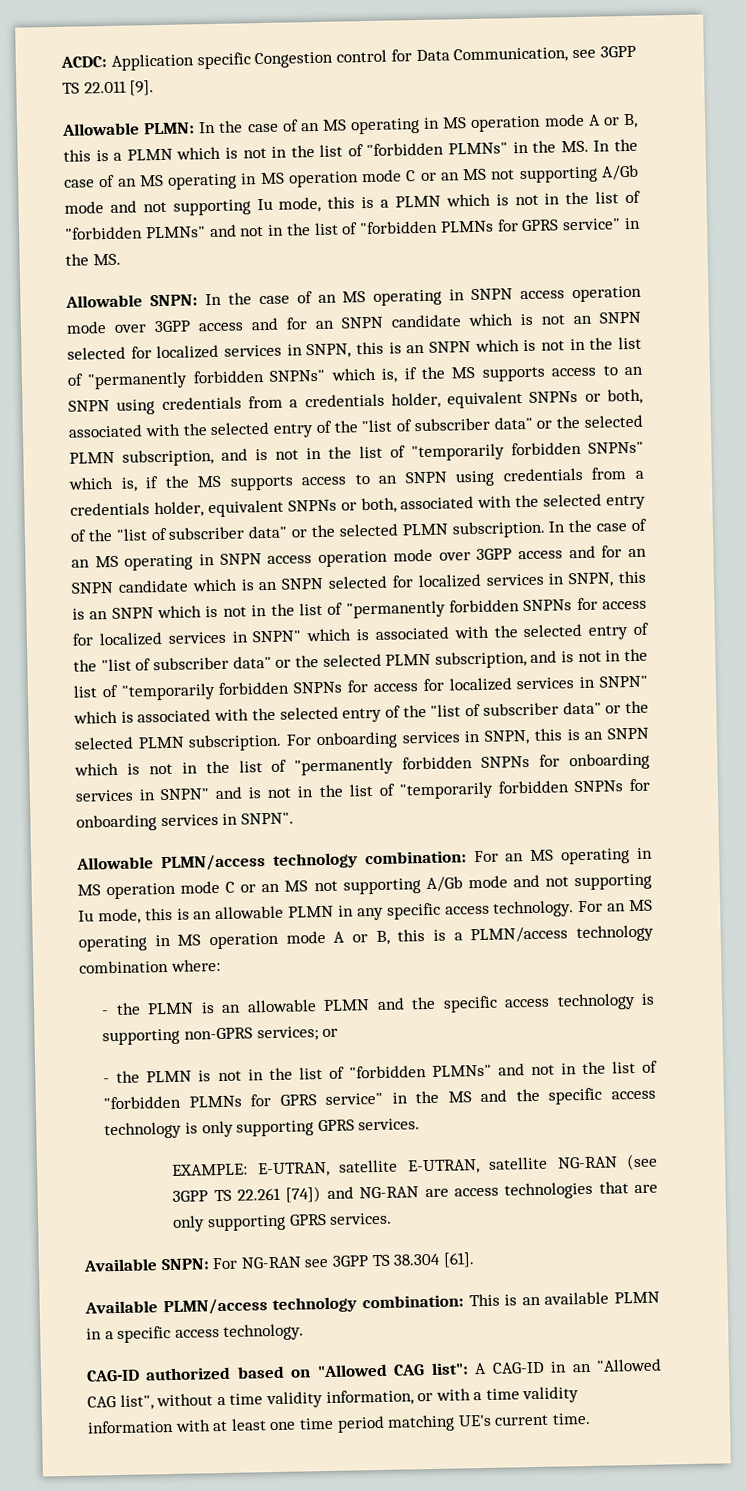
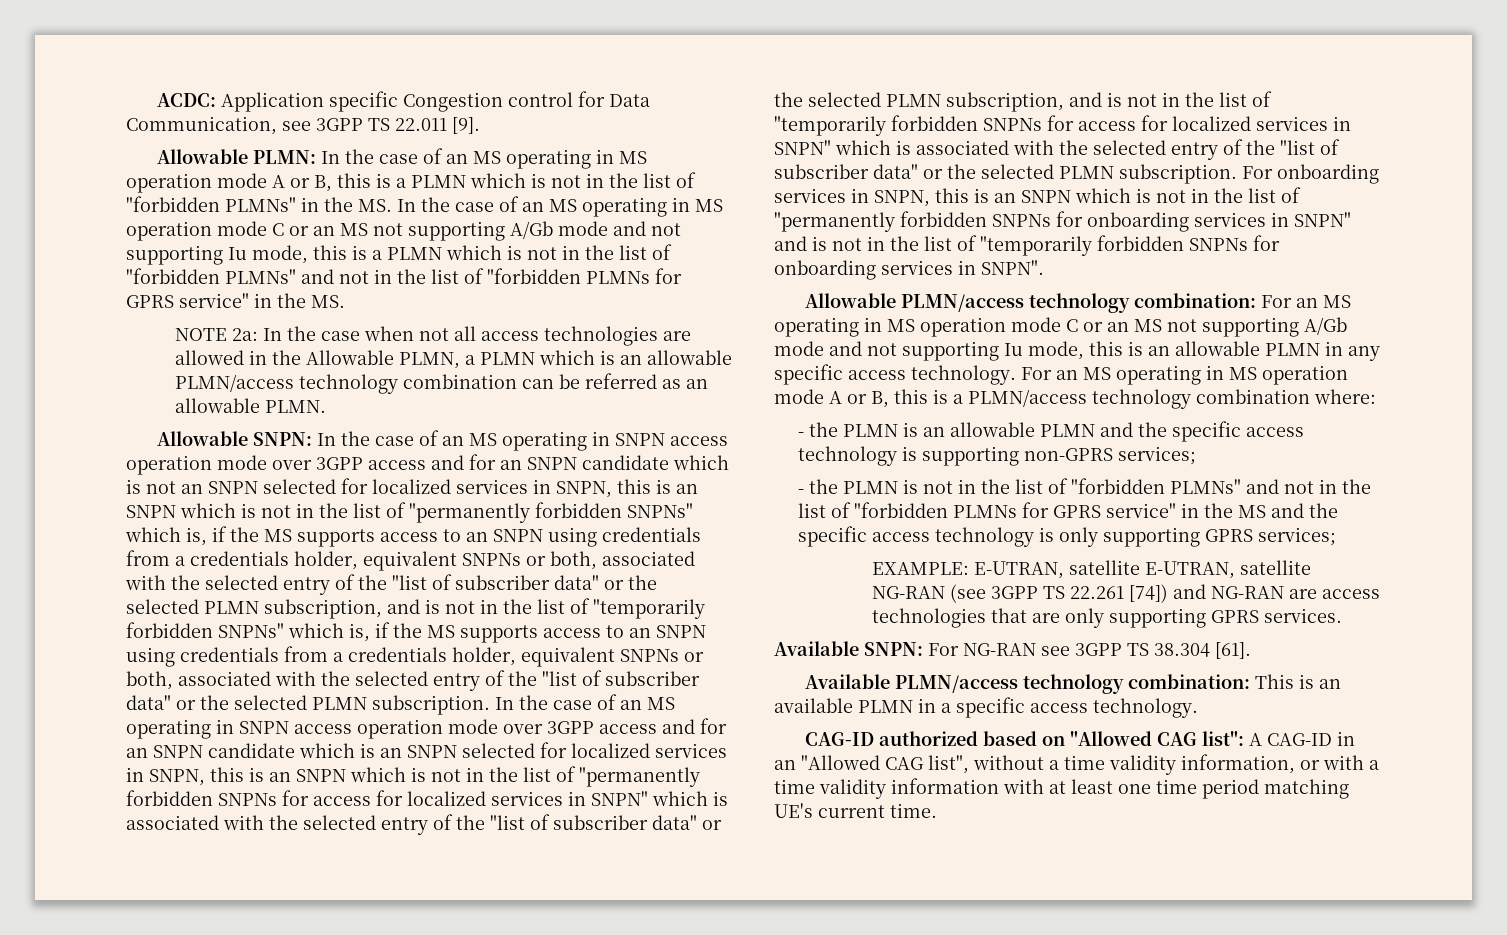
+ NOTE 2a: In the case when not all access technologies are allowed in the Allowable PLMN, a PLMN which is an allowable PLMN/access technology combination can be referred as an allowable PLMN.
- - the PLMN is an allowable PLMN and the specific access technology is supporting non-GPRS services; or
+ - the PLMN is an allowable PLMN and the specific access technology is supporting non-GPRS services;
- - the PLMN is not in the list of "forbidden PLMNs" and not in the list of "forbidden PLMNs for GPRS service" in the MS and the specific access technology is only supporting GPRS services.
+ - the PLMN is not in the list of "forbidden PLMNs" and not in the list of "forbidden PLMNs for GPRS service" in the MS and the specific access technology is only supporting GPRS services;

